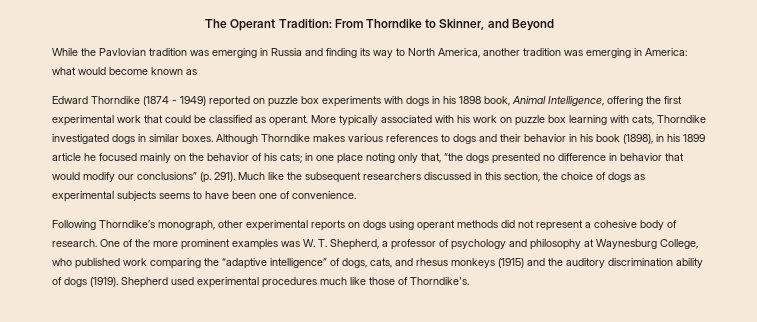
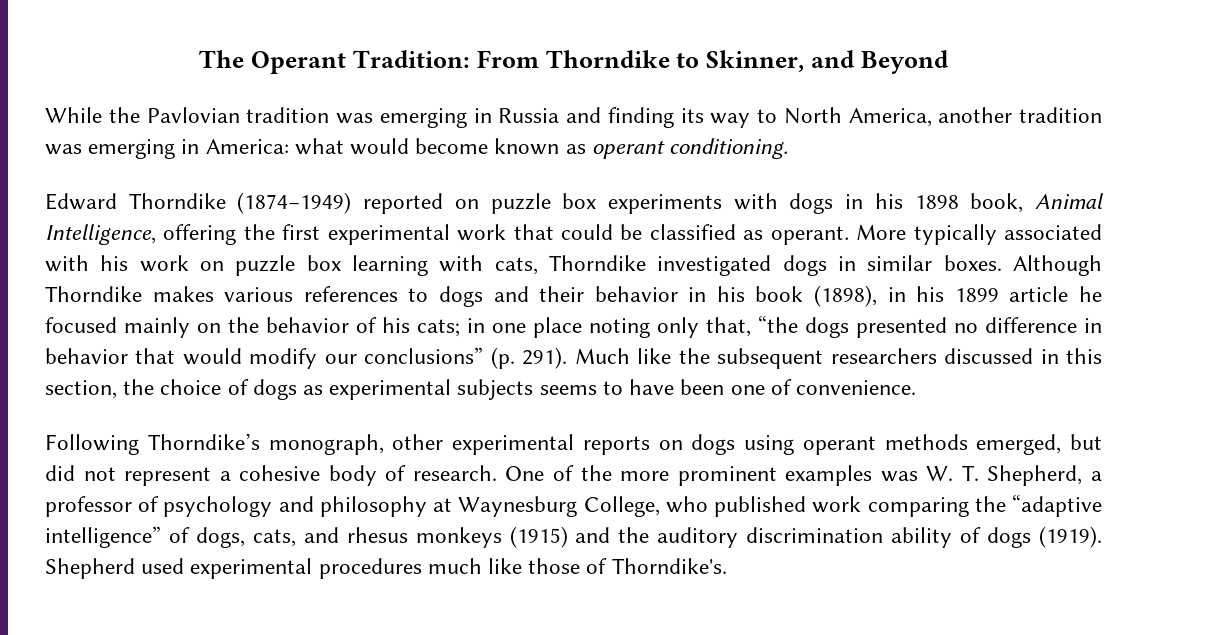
- While the Pavlovian tradition was emerging in Russia and finding its way to North America, another tradition was emerging in America: what would become known as
+ While the Pavlovian tradition was emerging in Russia and finding its way to North America, another tradition was emerging in America: what would become known as operant conditioning.
- Edward Thorndike (1874 - 1949) reported on puzzle box experiments with dogs in his 1898 book, Animal Intelligence, offering the first experimental work that could be classified as operant.
+ Edward Thorndike (1874−1949) reported on puzzle box experiments with dogs in his 1898 book, Animal Intelligence, offering the first experimental work that could be classified as operant.
- Following Thorndike’s monograph, other experimental reports on dogs using operant methods did not represent a cohesive body of research.
+ Following Thorndike’s monograph, other experimental reports on dogs using operant methods emerged, but did not represent a cohesive body of research.

